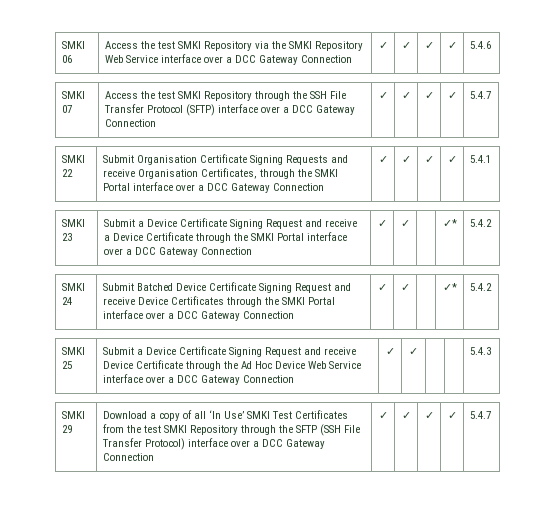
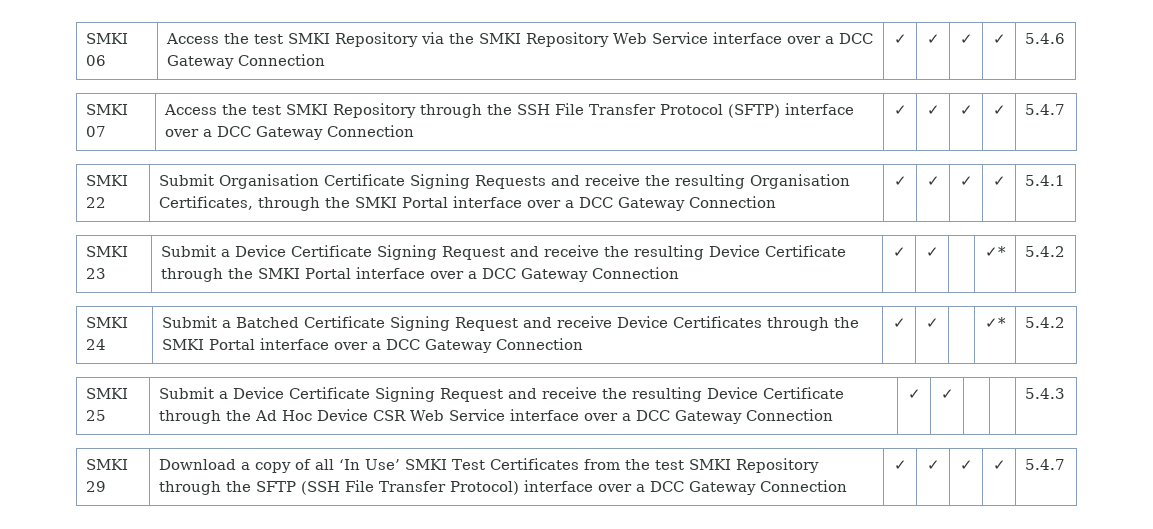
- SMKI 22 | Submit Organisation Certificate Signing Requests and receive Organisation Certificates, through the SMKI Portal interface over a DCC Gateway Connection | ✓ | ✓ | ✓ | ✓ | 5.4.1
+ SMKI 22 | Submit Organisation Certificate Signing Requests and receive the resulting Organisation Certificates, through the SMKI Portal interface over a DCC Gateway Connection | ✓ | ✓ | ✓ | ✓ | 5.4.1
- SMKI 23 | Submit a Device Certificate Signing Request and receive a Device Certificate through the SMKI Portal interface over a DCC Gateway Connection | ✓ | ✓ | | ✓* | 5.4.2
+ SMKI 23 | Submit a Device Certificate Signing Request and receive the resulting Device Certificate through the SMKI Portal interface over a DCC Gateway Connection | ✓ | ✓ | | ✓* | 5.4.2
- SMKI 24 | Submit Batched Device Certificate Signing Request and receive Device Certificates through the SMKI Portal interface over a DCC Gateway Connection | ✓ | ✓ | | ✓* | 5.4.2
+ SMKI 24 | Submit a Batched Certificate Signing Request and receive Device Certificates through the SMKI Portal interface over a DCC Gateway Connection | ✓ | ✓ | | ✓* | 5.4.2
- SMKI 25 | Submit a Device Certificate Signing Request and receive Device Certificate through the Ad Hoc Device Web Service interface over a DCC Gateway Connection | ✓ | ✓ | | | 5.4.3
+ SMKI 25 | Submit a Device Certificate Signing Request and receive the resulting Device Certificate through the Ad Hoc Device CSR Web Service interface over a DCC Gateway Connection | ✓ | ✓ | | | 5.4.3

